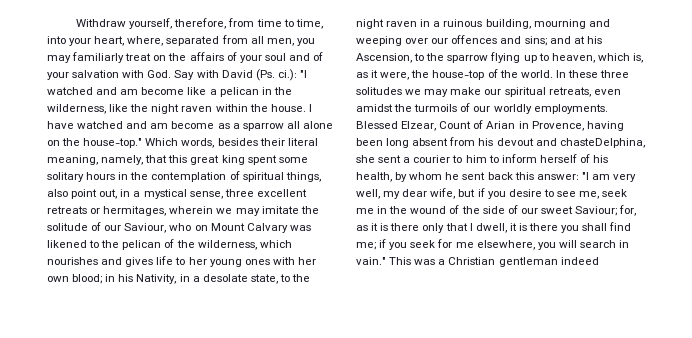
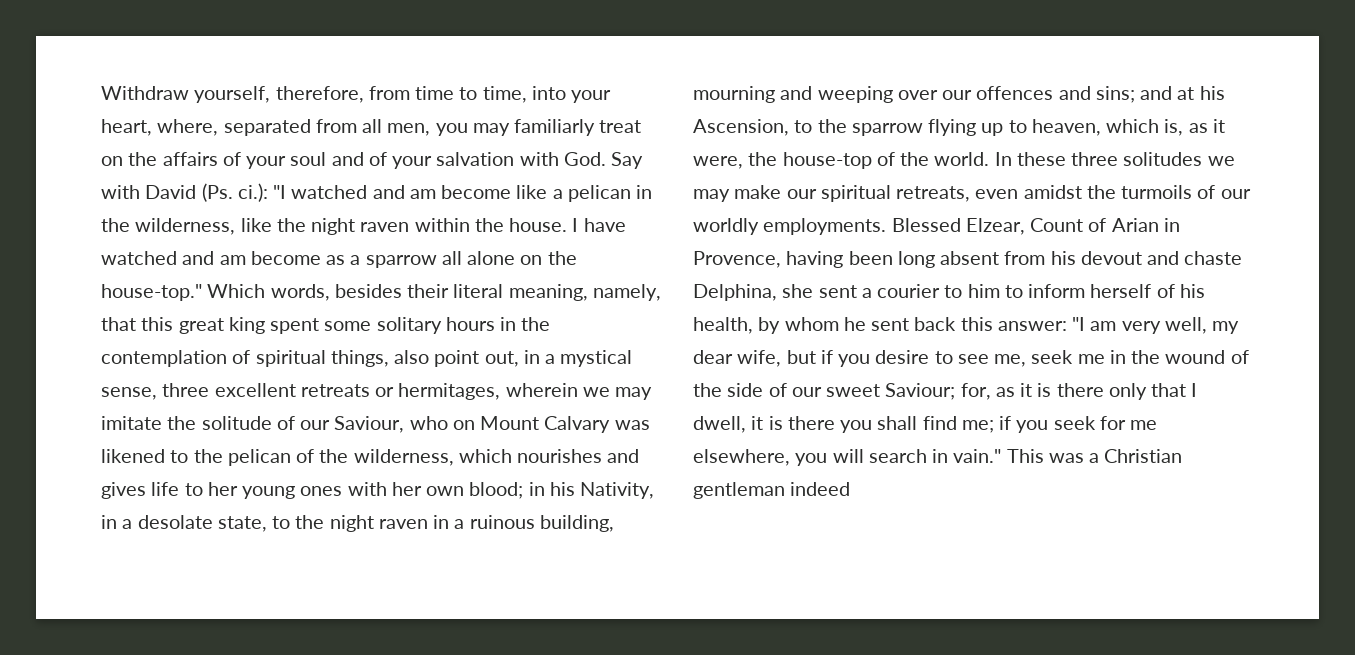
- Blessed Elzear, Count of Arian in Provence, having been long absent from his devout and chasteDelphina, she sent a courier to him to inform herself of his health, by whom he sent back this answer:
+ Blessed Elzear, Count of Arian in Provence, having been long absent from his devout and chaste Delphina, she sent a courier to him to inform herself of his health, by whom he sent back this answer:

